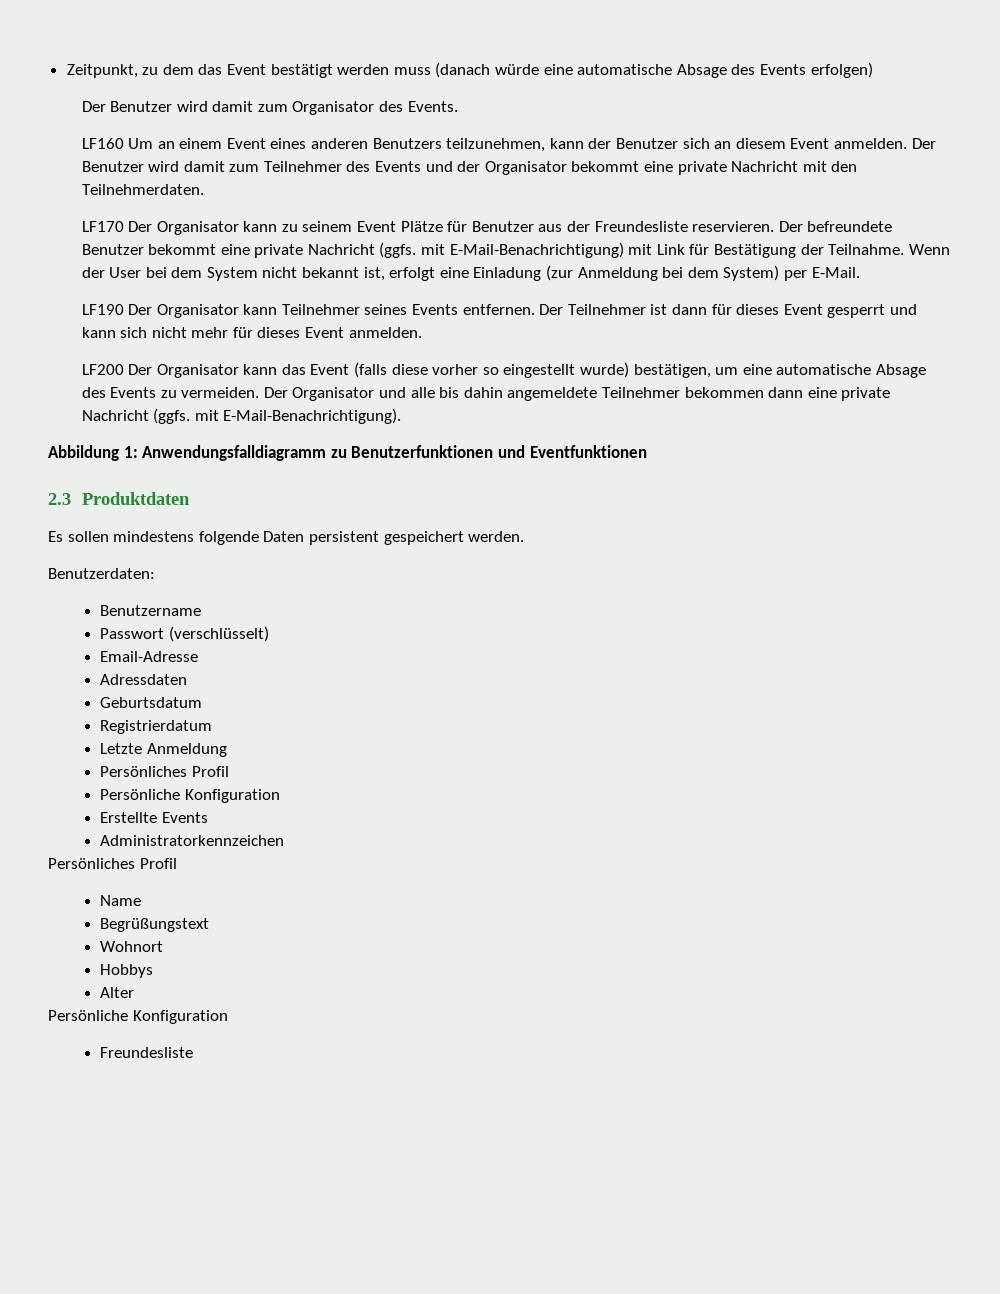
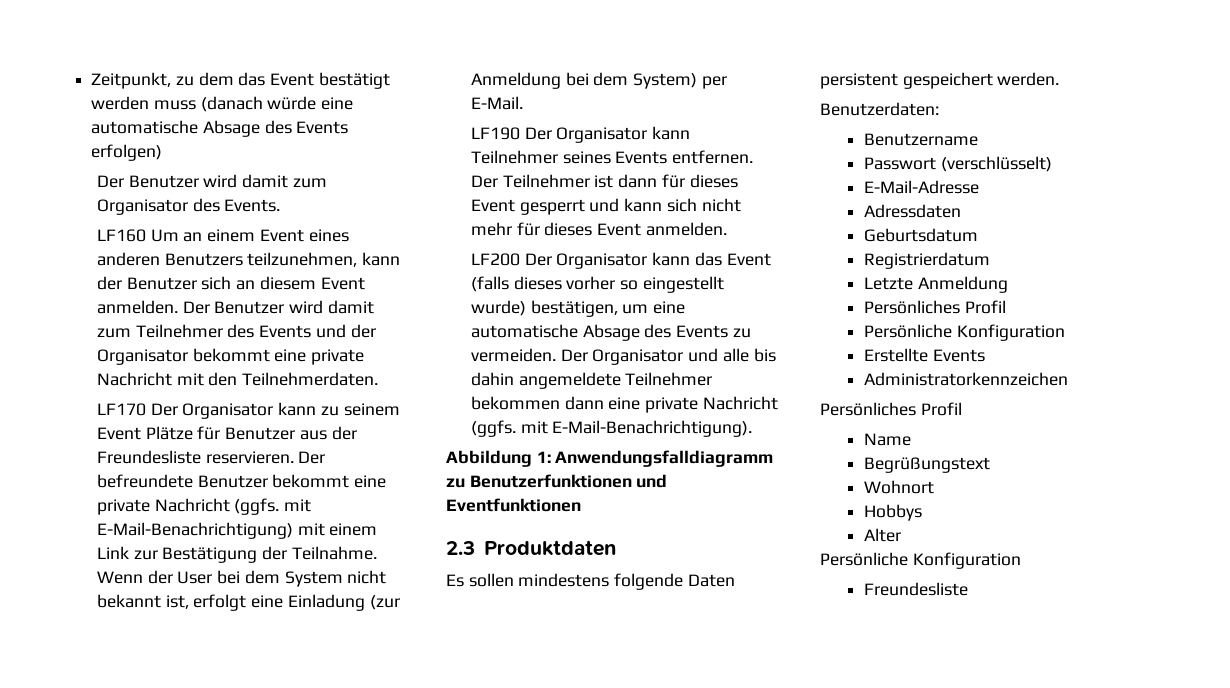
- Der befreundete Benutzer bekommt eine private Nachricht (ggfs. mit E-Mail-Benachrichtigung) mit Link für Bestätigung der Teilnahme.
+ Der befreundete Benutzer bekommt eine private Nachricht (ggfs. mit E-Mail-Benachrichtigung) mit einem Link zur Bestätigung der Teilnahme.
- LF200 Der Organisator kann das Event (falls diese vorher so eingestellt wurde) bestätigen, um eine automatische Absage des Events zu vermeiden.
+ LF200 Der Organisator kann das Event (falls dieses vorher so eingestellt wurde) bestätigen, um eine automatische Absage des Events zu vermeiden.
- Email-Adresse
+ E-Mail-Adresse

